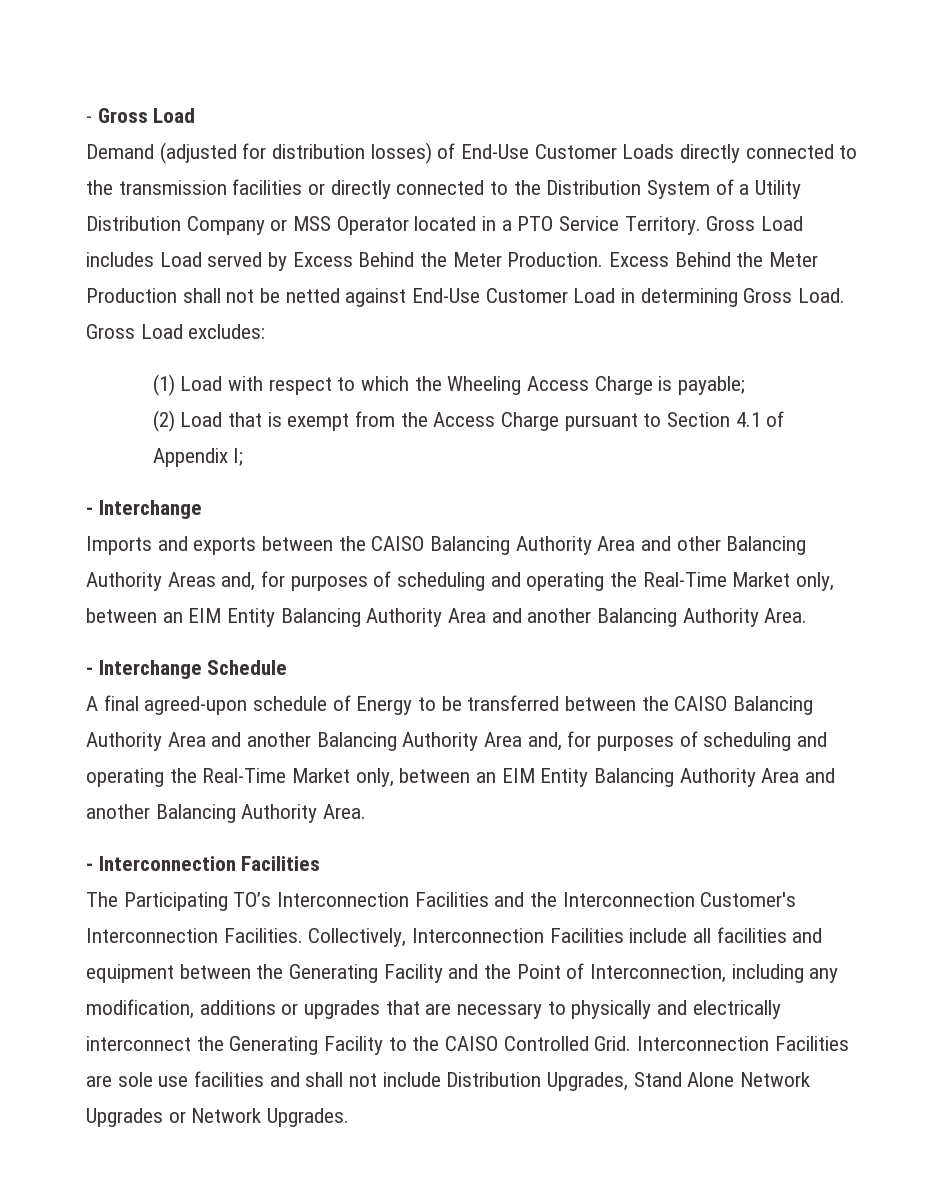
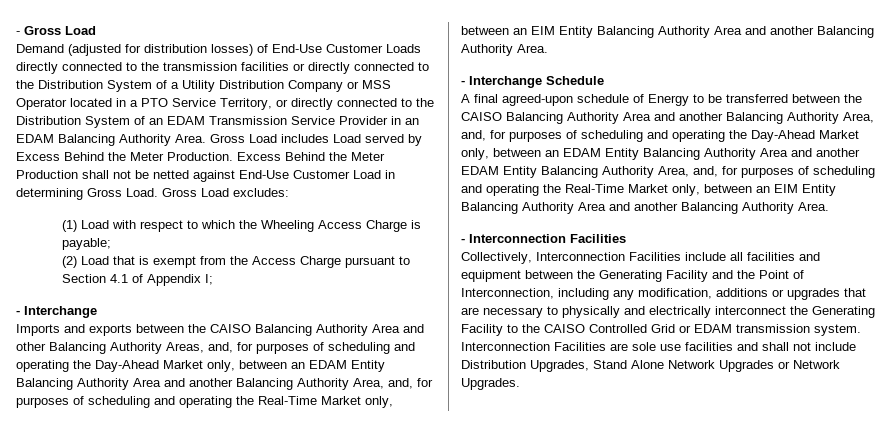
- Demand (adjusted for distribution losses) of End-Use Customer Loads directly connected to the transmission facilities or directly connected to the Distribution System of a Utility Distribution Company or MSS Operator located in a PTO Service Territory.
+ Demand (adjusted for distribution losses) of End-Use Customer Loads directly connected to the transmission facilities or directly connected to the Distribution System of a Utility Distribution Company or MSS Operator located in a PTO Service Territory, or directly connected to the Distribution System of an EDAM Transmission Service Provider in an EDAM Balancing Authority Area.
- Imports and exports between the CAISO Balancing Authority Area and other Balancing Authority Areas and, for purposes of scheduling and operating the Real-Time Market only, between an EIM Entity Balancing Authority Area and another Balancing Authority Area.
+ Imports and exports between the CAISO Balancing Authority Area and other Balancing Authority Areas, and, for purposes of scheduling and operating the Day-Ahead Market only, between an EDAM Entity Balancing Authority Area and another Balancing Authority Area, and, for purposes of scheduling and operating the Real-Time Market only, between an EIM Entity Balancing Authority Area and another Balancing Authority Area.
- A final agreed-upon schedule of Energy to be transferred between the CAISO Balancing Authority Area and another Balancing Authority Area and, for purposes of scheduling and operating the Real-Time Market only, between an EIM Entity Balancing Authority Area and another Balancing Authority Area.
+ A final agreed-upon schedule of Energy to be transferred between the CAISO Balancing Authority Area and another Balancing Authority Area, and, for purposes of scheduling and operating the Day-Ahead Market only, between an EDAM Entity Balancing Authority Area and another EDAM Entity Balancing Authority Area, and, for purposes of scheduling and operating the Real-Time Market only, between an EIM Entity Balancing Authority Area and another Balancing Authority Area.
- The Participating TO’s Interconnection Facilities and the Interconnection Customer's Interconnection Facilities. Collectively, Interconnection Facilities include all facilities and equipment between the Generating Facility and the Point of Interconnection, including any modification, additions or upgrades that are necessary to physically and electrically interconnect the Generating Facility to the CAISO Controlled Grid.
+ Collectively, Interconnection Facilities include all facilities and equipment between the Generating Facility and the Point of Interconnection, including any modification, additions or upgrades that are necessary to physically and electrically interconnect the Generating Facility to the CAISO Controlled Grid or EDAM transmission system.

